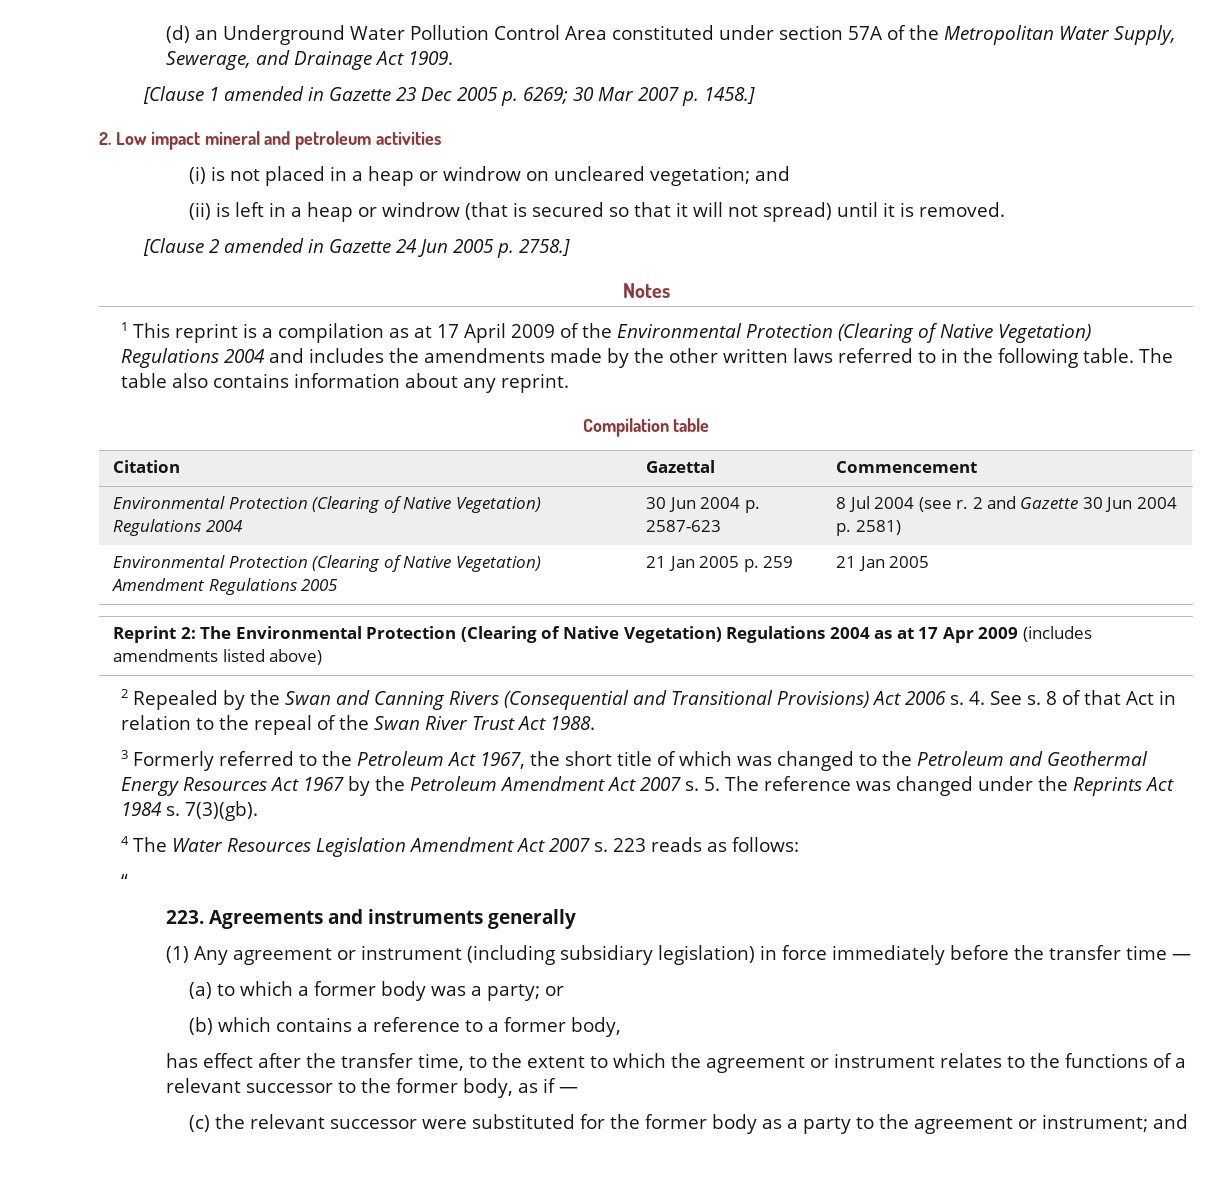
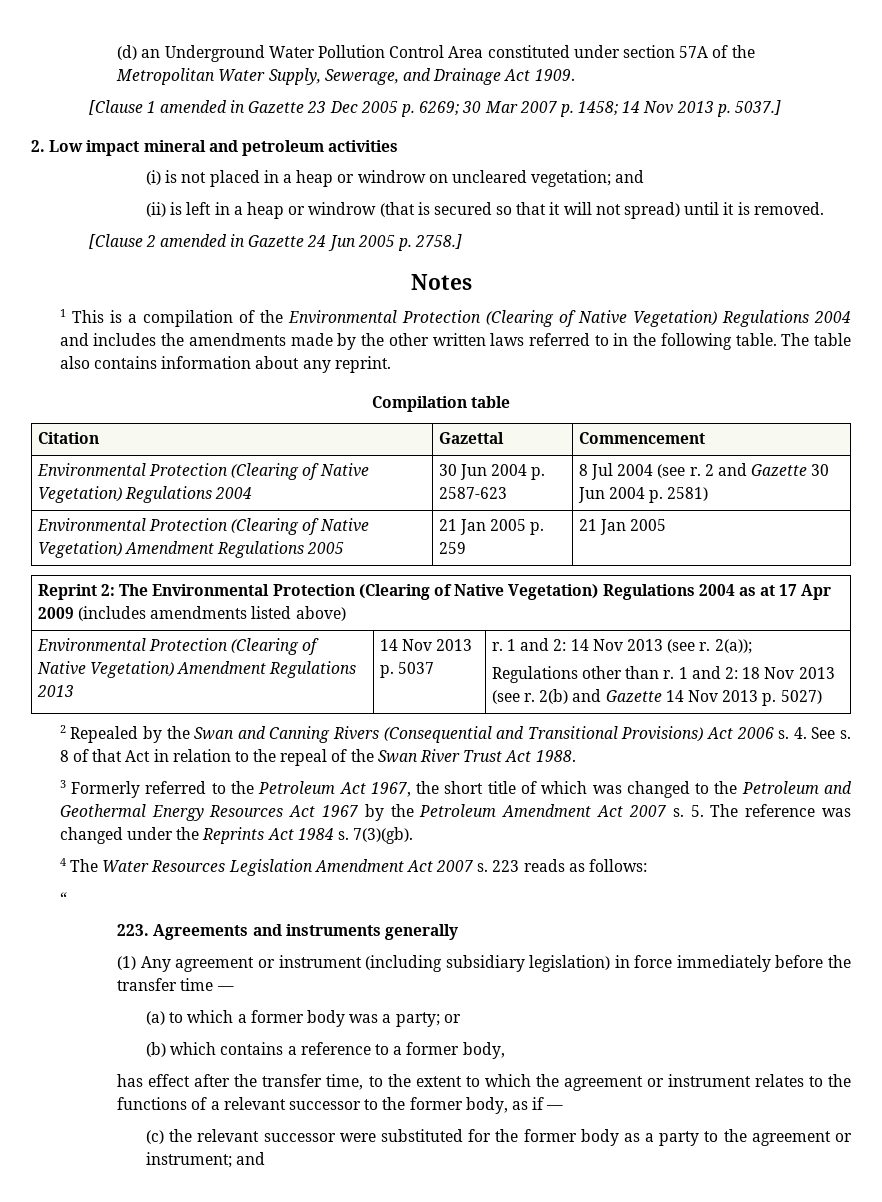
- [Clause 1 amended in Gazette 23 Dec 2005 p. 6269; 30 Mar 2007 p. 1458.]
+ [Clause 1 amended in Gazette 23 Dec 2005 p. 6269; 30 Mar 2007 p. 1458; 14 Nov 2013 p. 5037.]
- 1 This reprint is a compilation as at 17 April 2009 of the Environmental Protection (Clearing of Native Vegetation) Regulations 2004 and includes the amendments made by the other written laws referred to in the following table.
+ 1 This is a compilation of the Environmental Protection (Clearing of Native Vegetation) Regulations 2004 and includes the amendments made by the other written laws referred to in the following table.
+ Environmental Protection (Clearing of Native Vegetation) Amendment Regulations 2013 | 14 Nov 2013 p. 5037 | r. 1 and 2: 14 Nov 2013 (see r. 2(a));
+ Regulations other than r. 1 and 2: 18 Nov 2013 (see r. 2(b) and Gazette 14 Nov 2013 p. 5027)

